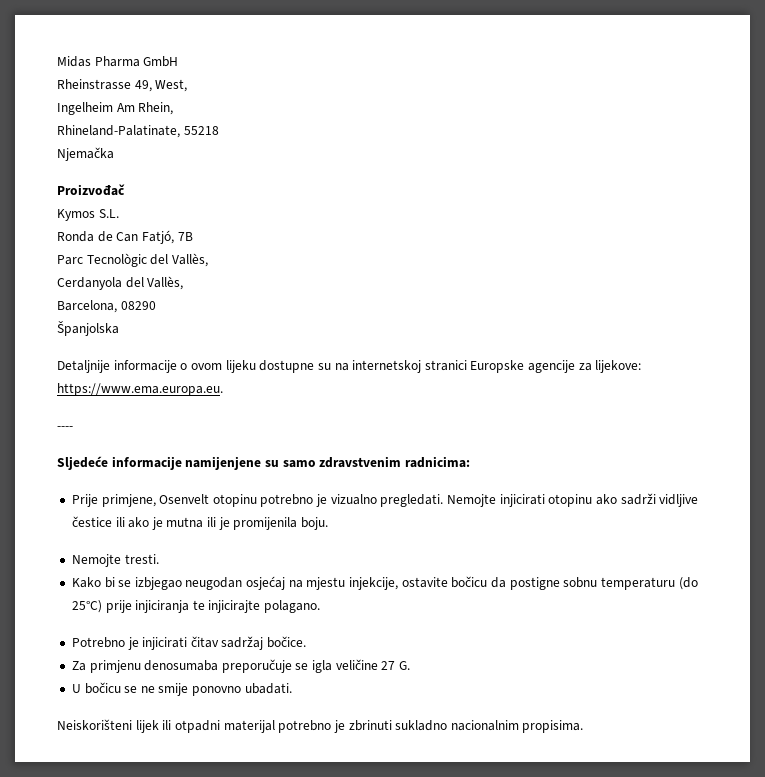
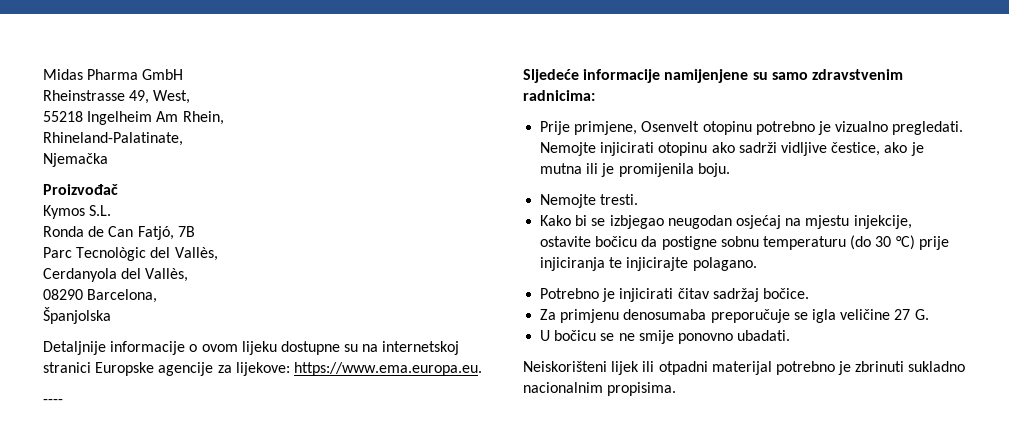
- Ingelheim Am Rhein,
+ 55218 Ingelheim Am Rhein,
- Rhineland-Palatinate, 55218
+ Rhineland-Palatinate,
- Barcelona, 08290
+ 08290 Barcelona,
- Nemojte injicirati otopinu ako sadrži vidljive čestice ili ako je mutna ili je promijenila boju.
+ Nemojte injicirati otopinu ako sadrži vidljive čestice, ako je mutna ili je promijenila boju.
- Kako bi se izbjegao neugodan osjećaj na mjestu injekcije, ostavite bočicu da postigne sobnu temperaturu (do 25°C) prije injiciranja te injicirajte polagano.
+ Kako bi se izbjegao neugodan osjećaj na mjestu injekcije, ostavite bočicu da postigne sobnu temperaturu (do 30 °C) prije injiciranja te injicirajte polagano.

